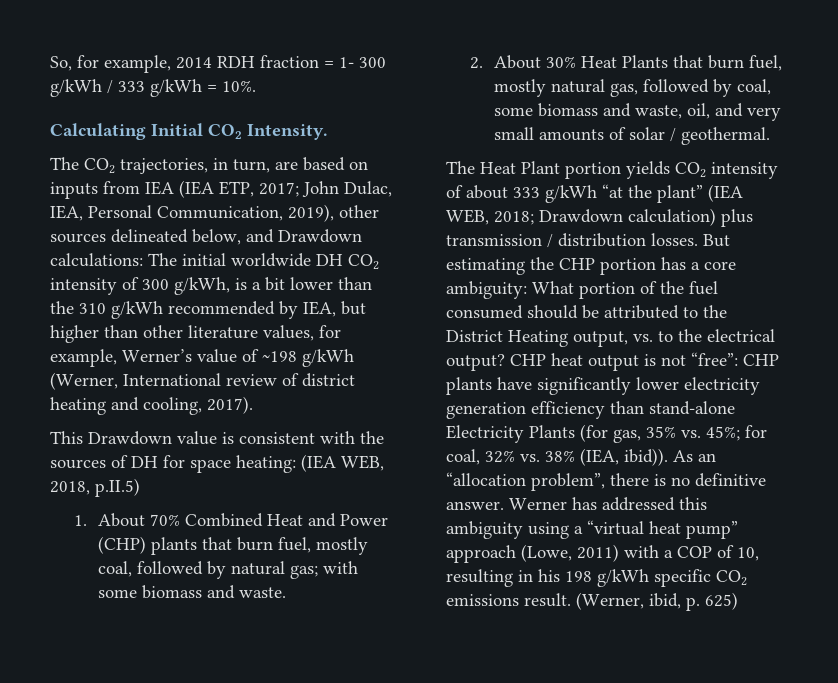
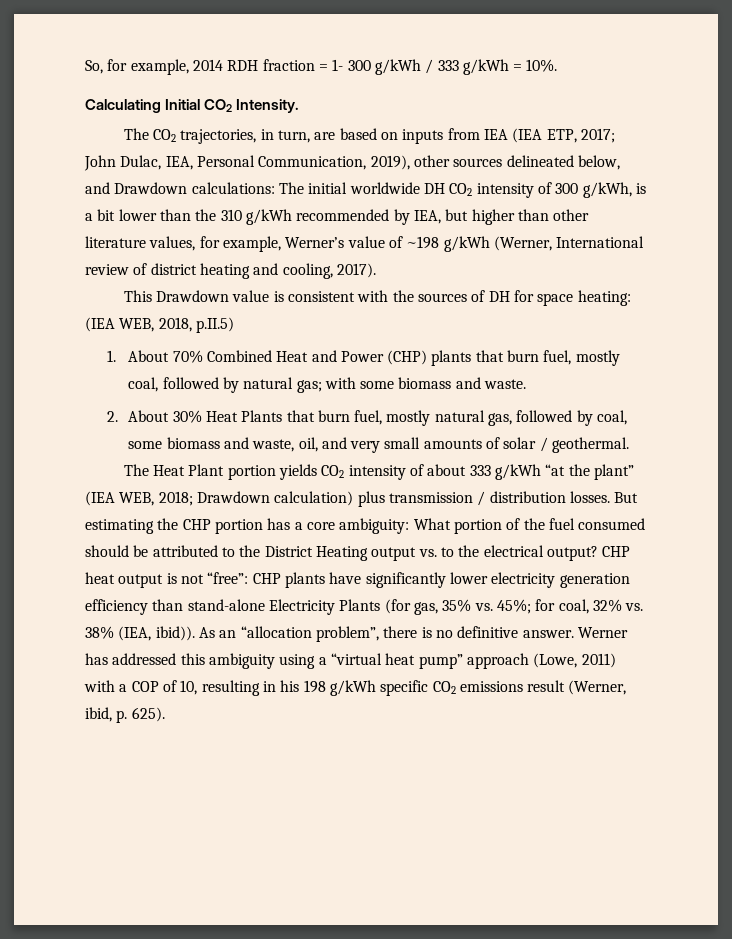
- But estimating the CHP portion has a core ambiguity: What portion of the fuel consumed should be attributed to the District Heating output, vs. to the electrical output?
+ But estimating the CHP portion has a core ambiguity: What portion of the fuel consumed should be attributed to the District Heating output vs. to the electrical output?
- Werner has addressed this ambiguity using a “virtual heat pump” approach (Lowe, 2011) with a COP of 10, resulting in his 198 g/kWh specific CO2 emissions result. (Werner, ibid, p. 625)
+ Werner has addressed this ambiguity using a “virtual heat pump” approach (Lowe, 2011) with a COP of 10, resulting in his 198 g/kWh specific CO2 emissions result (Werner, ibid, p. 625).

